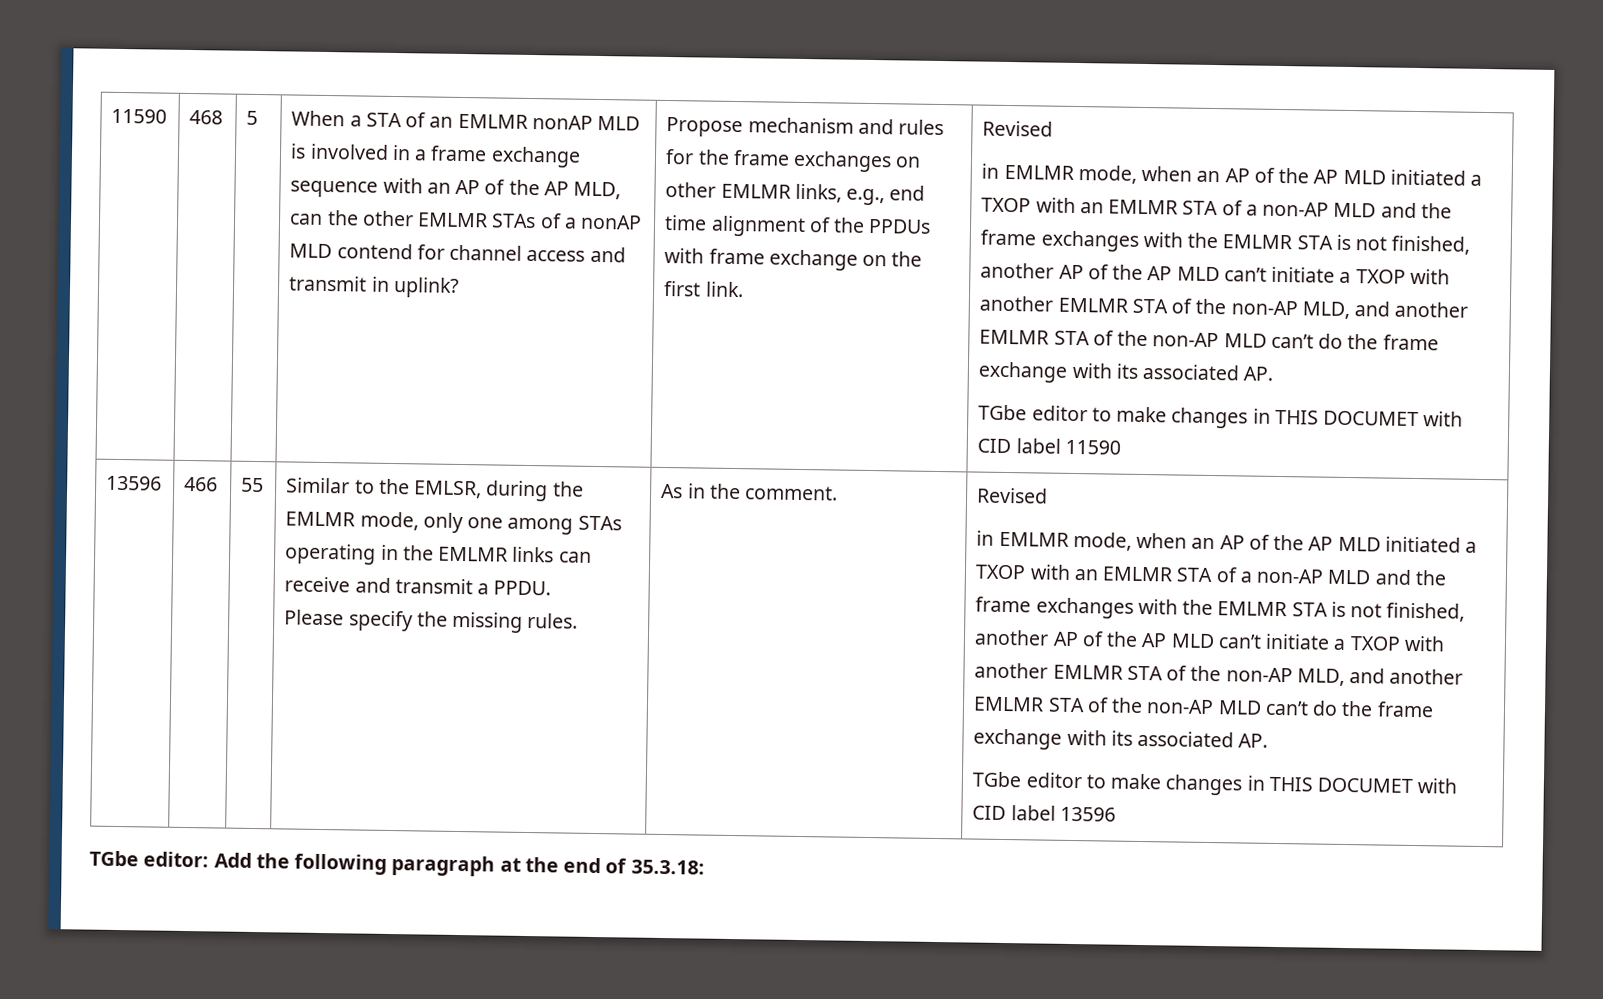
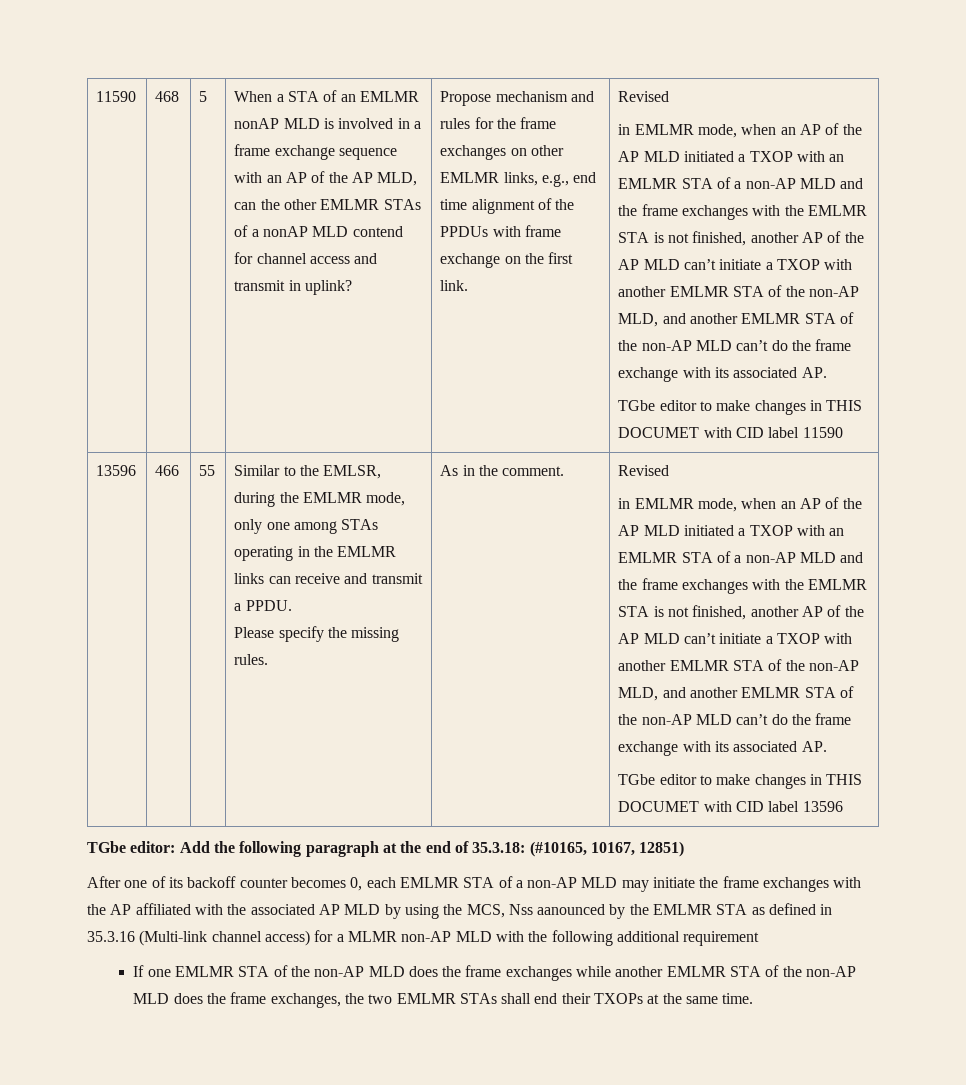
- TGbe editor: Add the following paragraph at the end of 35.3.18:
+ TGbe editor: Add the following paragraph at the end of 35.3.18: (#10165, 10167, 12851)
+ After one of its backoff counter becomes 0, each EMLMR STA of a non-AP MLD may initiate the frame exchanges with the AP affiliated with the associated AP MLD by using the MCS, Nss aanounced by the EMLMR STA as defined in 35.3.16 (Multi-link channel access) for a MLMR non-AP MLD with the following additional requirement
+ If one EMLMR STA of the non-AP MLD does the frame exchanges while another EMLMR STA of the non-AP MLD does the frame exchanges, the two EMLMR STAs shall end their TXOPs at the same time.

